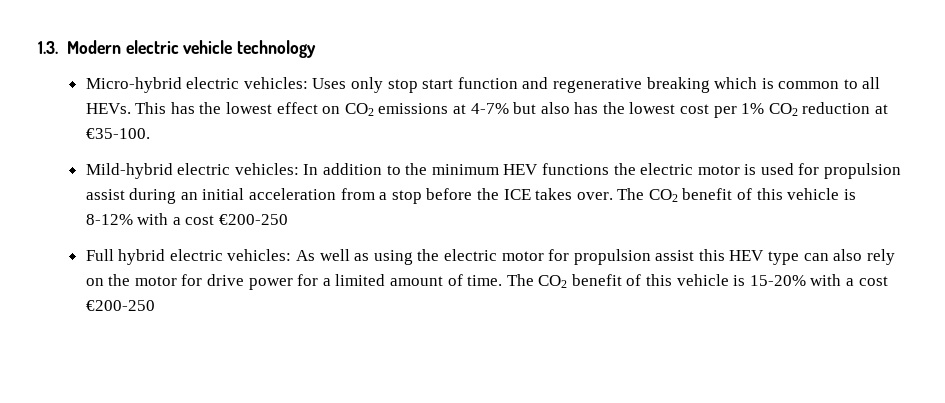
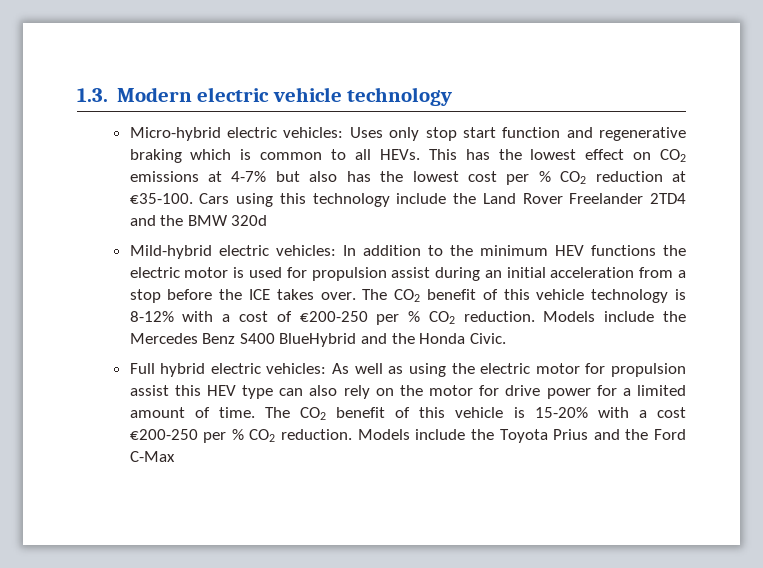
- Micro-hybrid electric vehicles: Uses only stop start function and regenerative breaking which is common to all HEVs.
+ Micro-hybrid electric vehicles: Uses only stop start function and regenerative braking which is common to all HEVs.
- This has the lowest effect on CO2 emissions at 4-7% but also has the lowest cost per 1% CO2 reduction at €35-100.
+ This has the lowest effect on CO2 emissions at 4-7% but also has the lowest cost per % CO2 reduction at €35-100. Cars using this technology include the Land Rover Freelander 2TD4 and the BMW 320d
- The CO2 benefit of this vehicle is 8-12% with a cost €200-250
+ The CO2 benefit of this vehicle technology is 8-12% with a cost of €200-250 per % CO2 reduction. Models include the Mercedes Benz S400 BlueHybrid and the Honda Civic.
- The CO2 benefit of this vehicle is 15-20% with a cost €200-250
+ The CO2 benefit of this vehicle is 15-20% with a cost €200-250 per % CO2 reduction. Models include the Toyota Prius and the Ford C-Max

